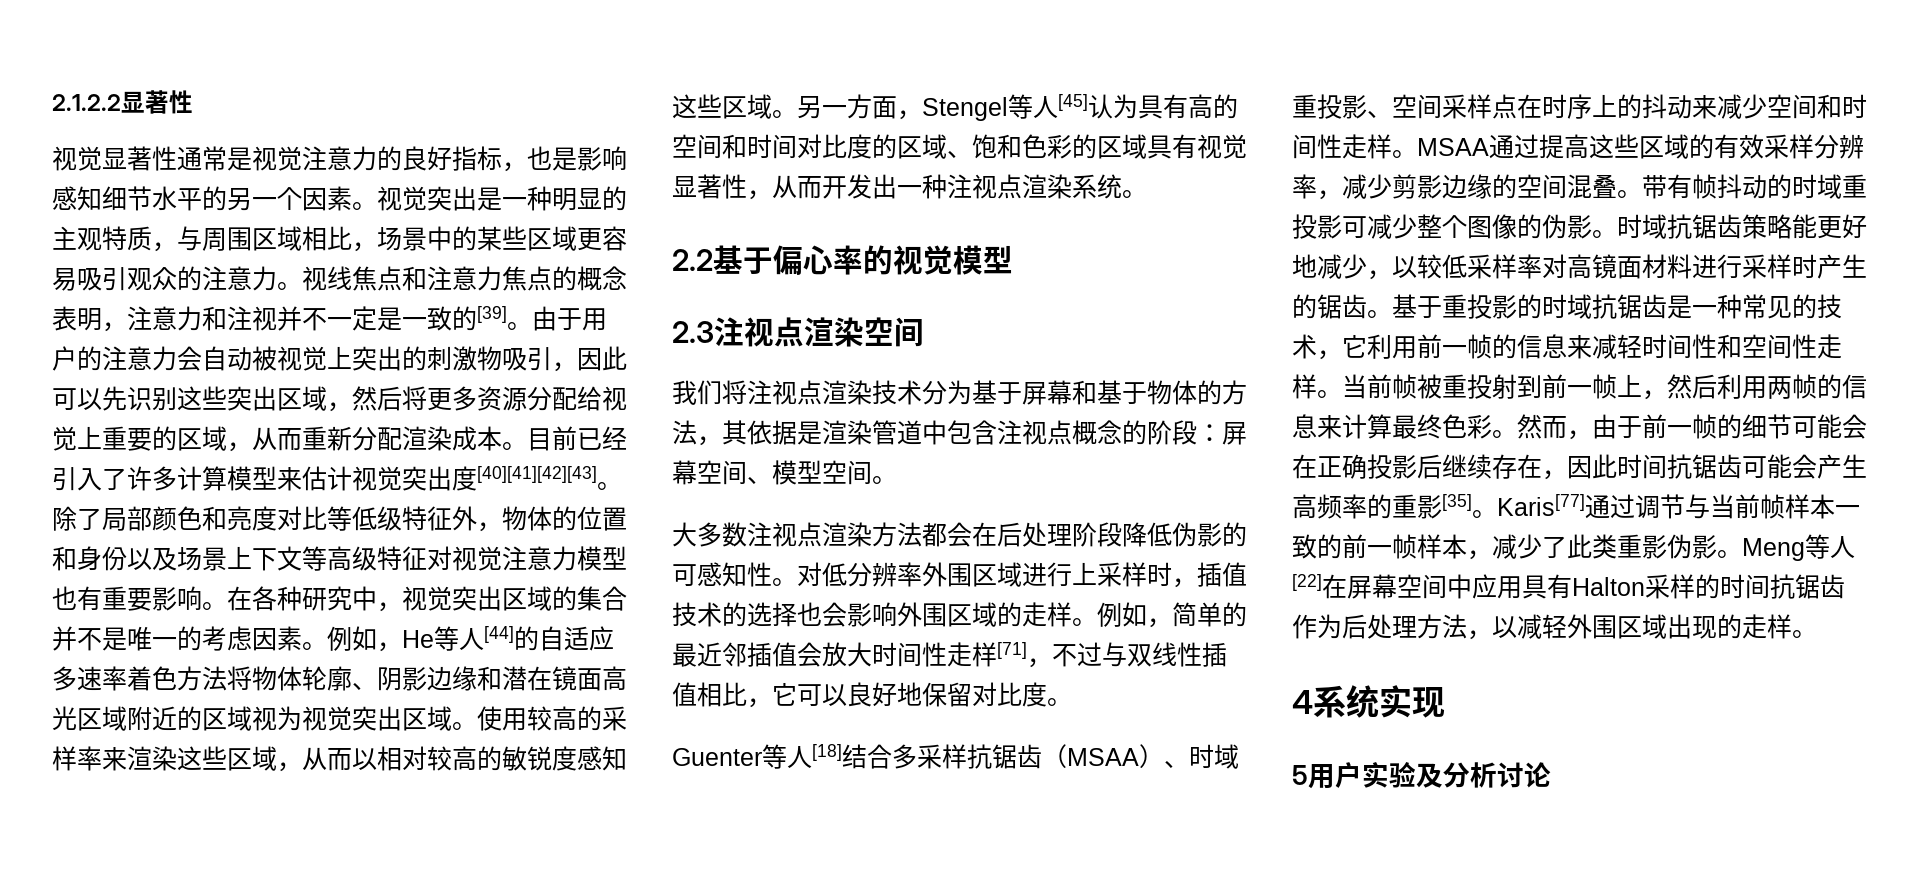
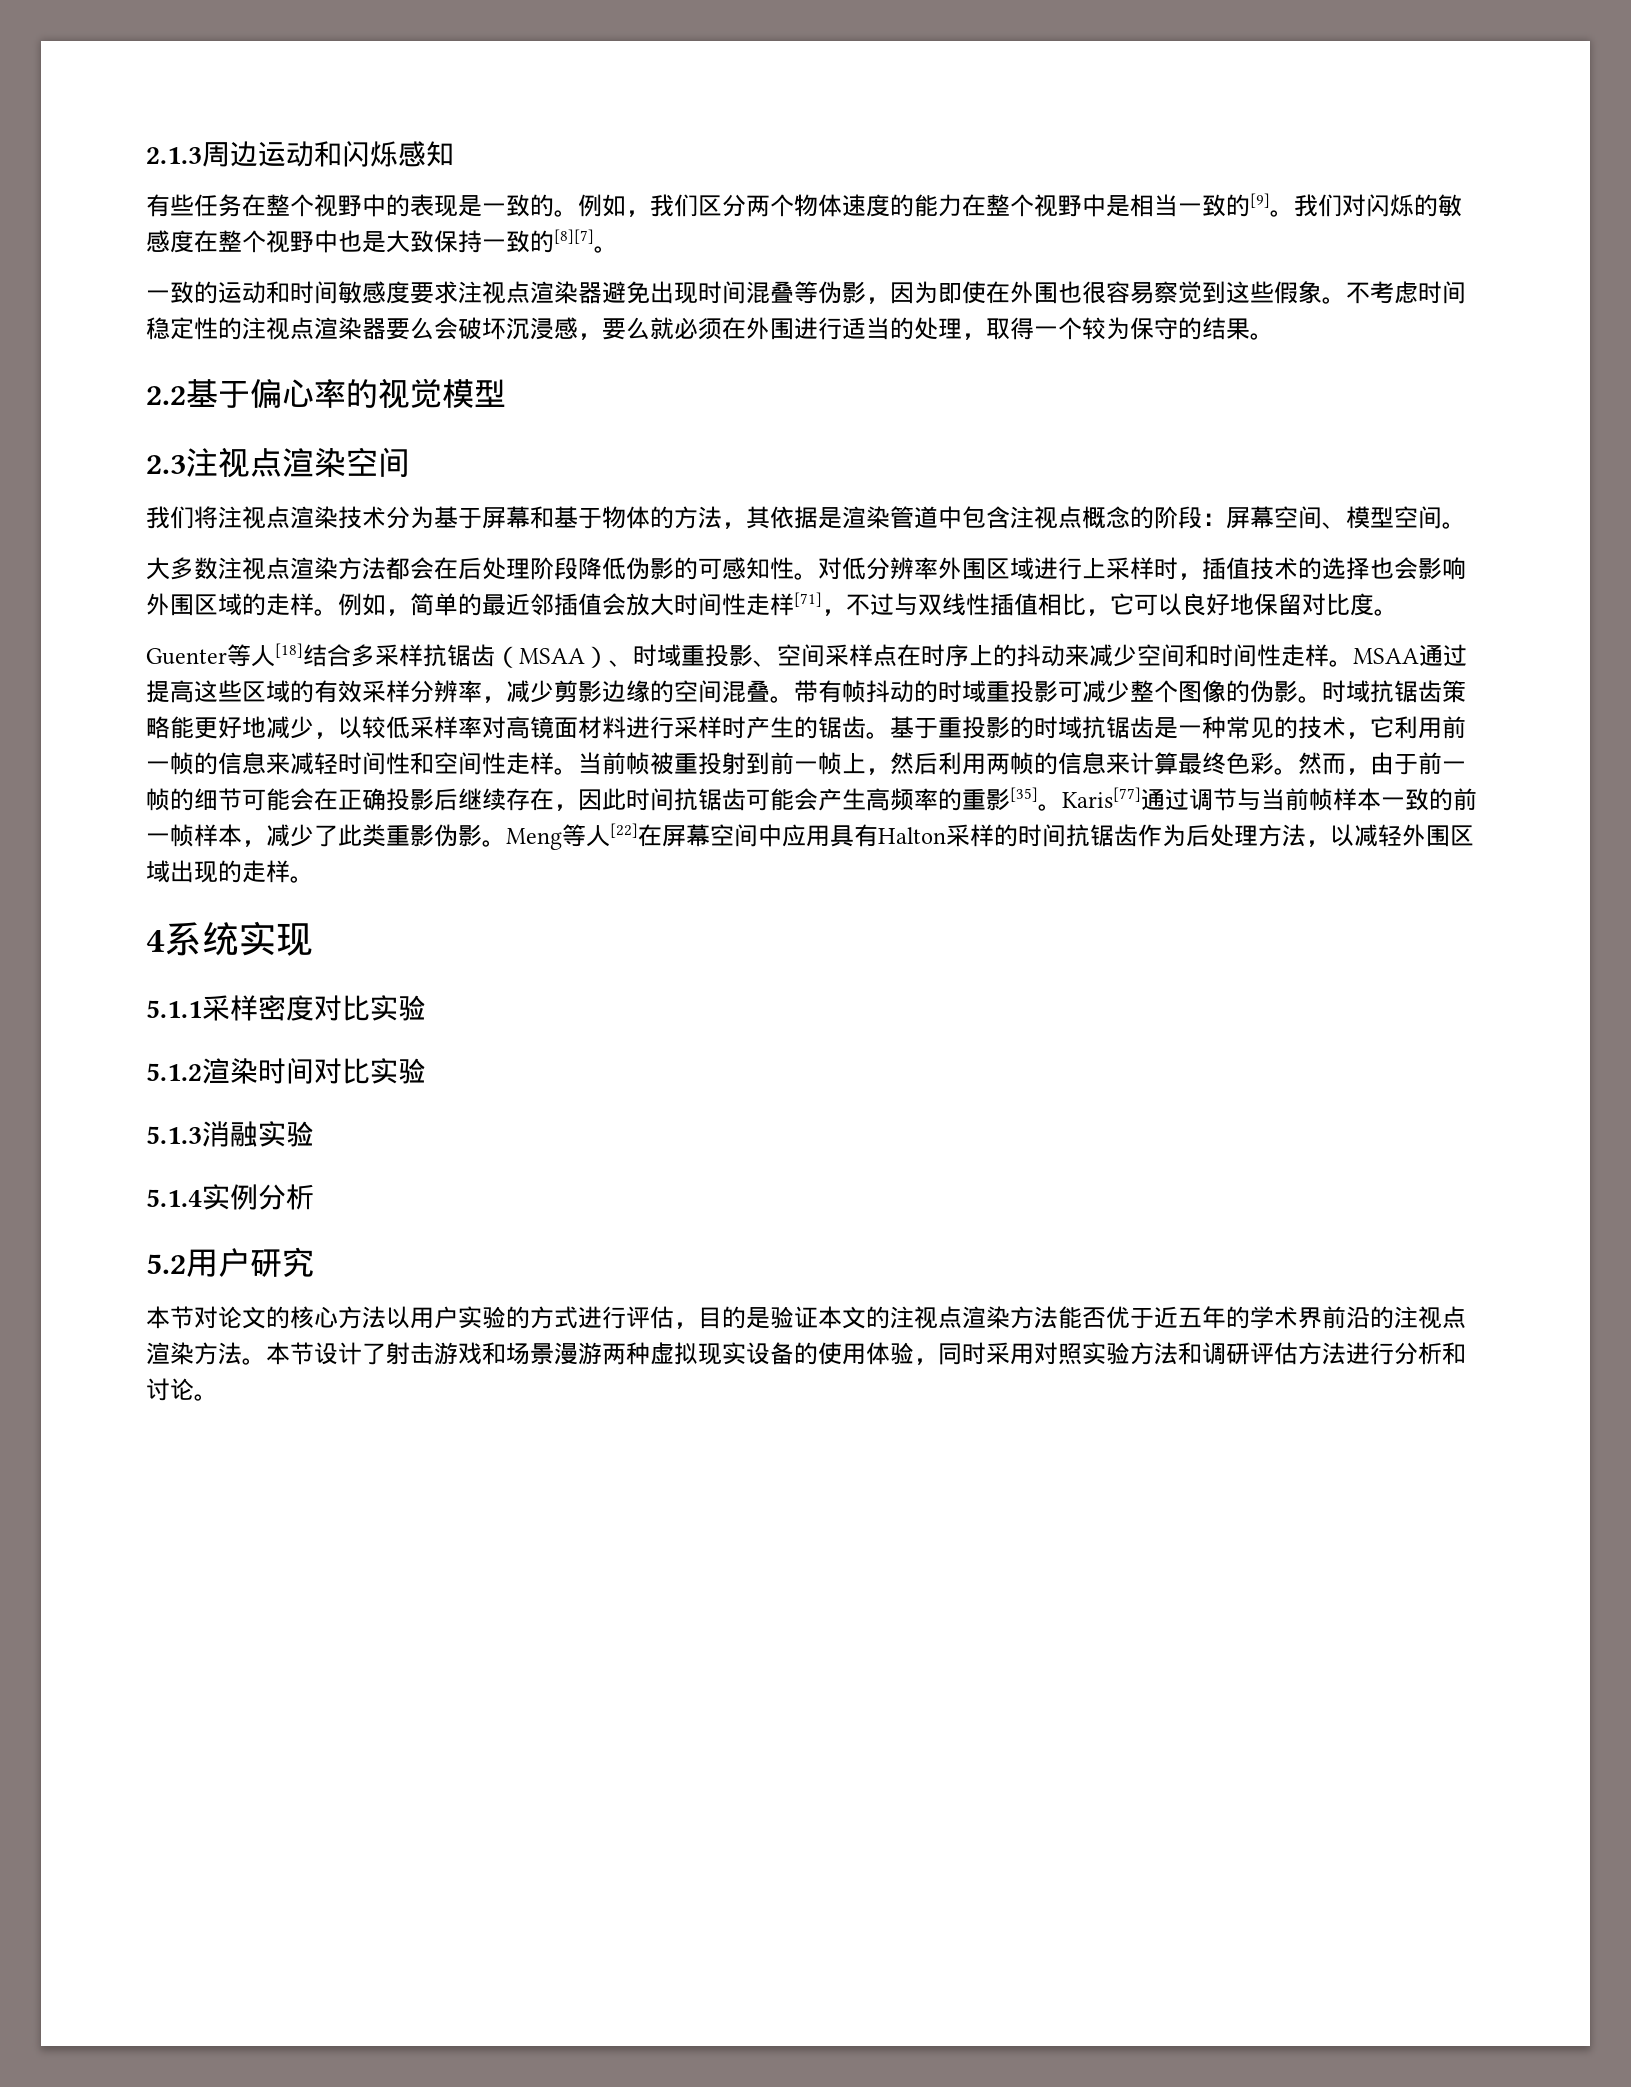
- 2.1.2.2显著性
- 视觉显著性通常是视觉注意力的良好指标，也是影响感知细节水平的另一个因素。视觉突出是一种明显的主观特质，与周围区域相比，场景中的某些区域更容易吸引观众的注意力。视线焦点和注意力焦点的概念表明，注意力和注视并不一定是一致的[39]。由于用户的注意力会自动被视觉上突出的刺激物吸引，因此可以先识别这些突出区域，然后将更多资源分配给视觉上重要的区域，从而重新分配渲染成本。目前已经引入了许多计算模型来估计视觉突出度[40][41][42][43]。除了局部颜色和亮度对比等低级特征外，物体的位置和身份以及场景上下文等高级特征对视觉注意力模型也有重要影响。在各种研究中，视觉突出区域的集合并不是唯一的考虑因素。例如，He等人[44]的自适应多速率着色方法将物体轮廓、阴影边缘和潜在镜面高光区域附近的区域视为视觉突出区域。使用较高的采样率来渲染这些区域，从而以相对较高的敏锐度感知这些区域。另一方面，Stengel等人[45]认为具有高的空间和时间对比度的区域、饱和色彩的区域具有视觉显著性，从而开发出一种注视点渲染系统。
+ 2.1.3周边运动和闪烁感知
+ 有些任务在整个视野中的表现是一致的。例如，我们区分两个物体速度的能力在整个视野中是相当一致的[9]。我们对闪烁的敏感度在整个视野中也是大致保持一致的[8][7]。
+ 一致的运动和时间敏感度要求注视点渲染器避免出现时间混叠等伪影，因为即使在外围也很容易察觉到这些假象。不考虑时间稳定性的注视点渲染器要么会破坏沉浸感，要么就必须在外围进行适当的处理，取得一个较为保守的结果。
- 5用户实验及分析讨论
+ 5.1.1采样密度对比实验
+ 5.1.2渲染时间对比实验
+ 5.1.3消融实验
+ 5.1.4实例分析
+ 5.2用户研究
+ 本节对论文的核心方法以用户实验的方式进行评估，目的是验证本文的注视点渲染方法能否优于近五年的学术界前沿的注视点渲染方法。本节设计了射击游戏和场景漫游两种虚拟现实设备的使用体验，同时采用对照实验方法和调研评估方法进行分析和讨论。

